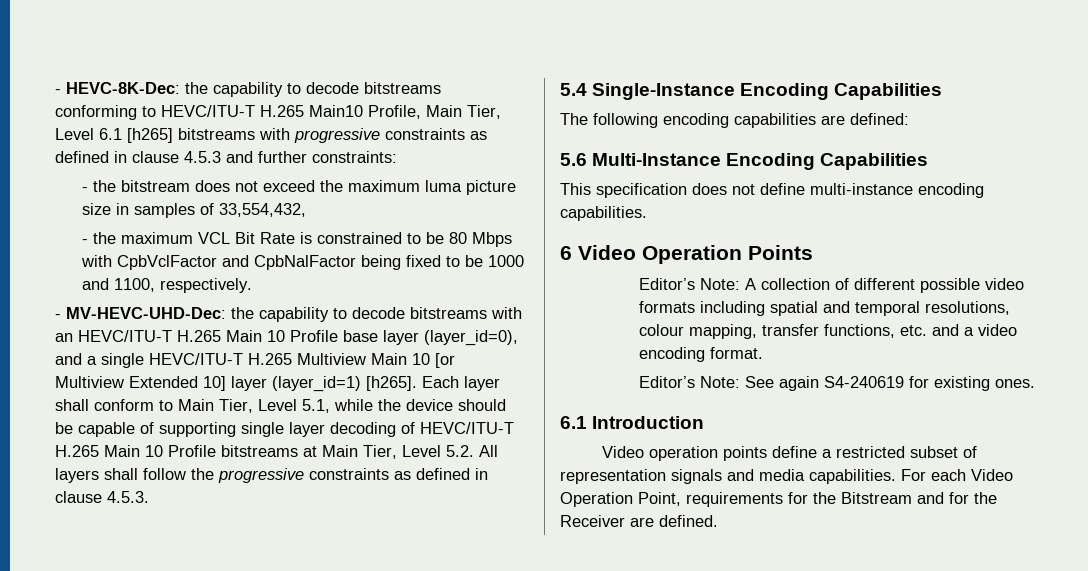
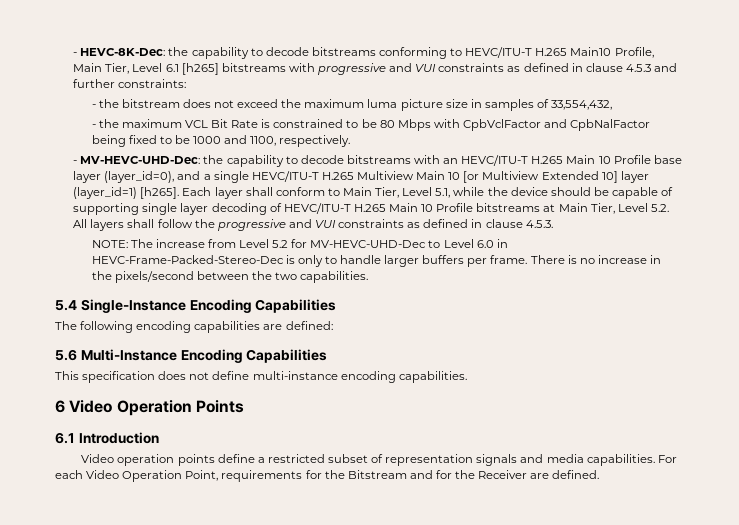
- - HEVC-8K-Dec: the capability to decode bitstreams conforming to HEVC/ITU-T H.265 Main10 Profile, Main Tier, Level 6.1 [h265] bitstreams with progressive constraints as defined in clause 4.5.3 and further constraints:
+ - HEVC-8K-Dec: the capability to decode bitstreams conforming to HEVC/ITU-T H.265 Main10 Profile, Main Tier, Level 6.1 [h265] bitstreams with progressive and VUI constraints as defined in clause 4.5.3 and further constraints:
- Each layer shall conform to Main Tier, Level 5.1, while the device should be capable of supporting single layer decoding of HEVC/ITU-T H.265 Main 10 Profile bitstreams at Main Tier, Level 5.2. All layers shall follow the progressive constraints as defined in clause 4.5.3.
+ Each layer shall conform to Main Tier, Level 5.1, while the device should be capable of supporting single layer decoding of HEVC/ITU-T H.265 Main 10 Profile bitstreams at Main Tier, Level 5.2. All layers shall follow the progressive and VUI constraints as defined in clause 4.5.3.
+ NOTE: The increase from Level 5.2 for MV-HEVC-UHD-Dec to Level 6.0 in HEVC-Frame-Packed-Stereo-Dec is only to handle larger buffers per frame. There is no increase in the pixels/second between the two capabilities.
- Editor’s Note: A collection of different possible video formats including spatial and temporal resolutions, colour mapping, transfer functions, etc. and a video encoding format.
- Editor’s Note: See again S4-240619 for existing ones.

